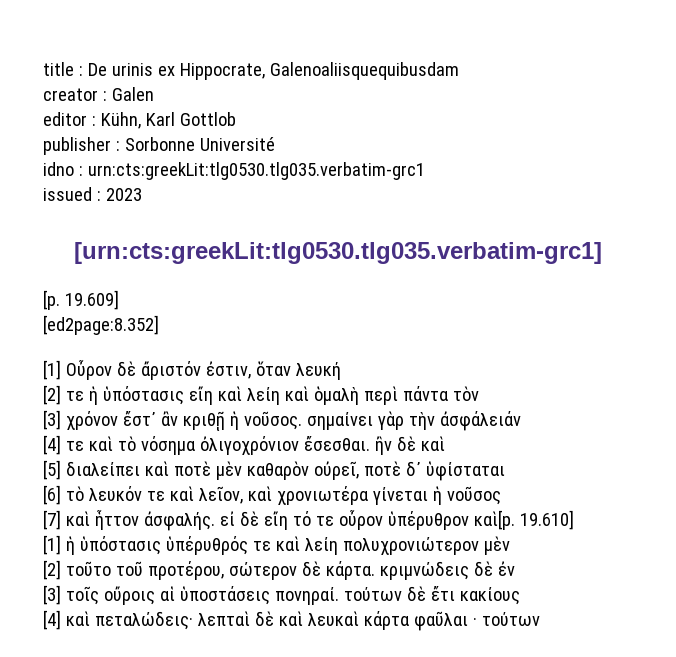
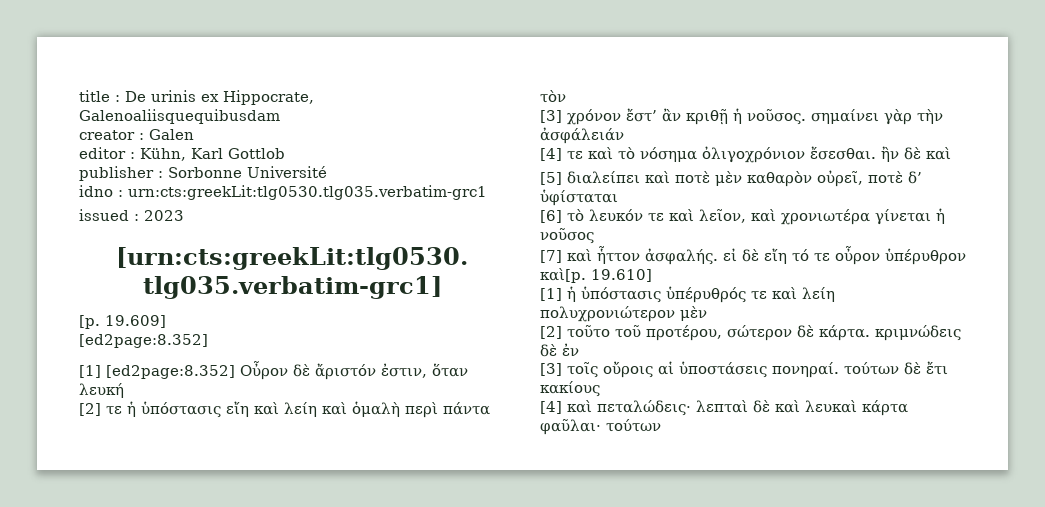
- [1] Οὖρον δὲ ἄριστόν ἐστιν, ὅταν λευκή
+ [1] [ed2page:8.352] Οὖρον δὲ ἄριστόν ἐστιν, ὅταν λευκή
- [3] χρόνον ἔστ᾽ ἂν κριθῇ ἡ νοῦσος. σημαίνει γὰρ τὴν ἀσφάλειάν
+ [3] χρόνον ἔστ’ ἂν κριθῇ ἡ νοῦσος. σημαίνει γὰρ τὴν ἀσφάλειάν
- [5] διαλείπει καὶ ποτὲ μὲν καθαρὸν οὐρεῖ, ποτὲ δ᾽ ὑφίσταται
+ [5] διαλείπει καὶ ποτὲ μὲν καθαρὸν οὐρεῖ, ποτὲ δ’ ὑφίσταται
- [4] καὶ πεταλώδεις· λεπταὶ δὲ καὶ λευκαὶ κάρτα φαῦλαι · τούτων
+ [4] καὶ πεταλώδεις· λεπταὶ δὲ καὶ λευκαὶ κάρτα φαῦλαι· τούτων

